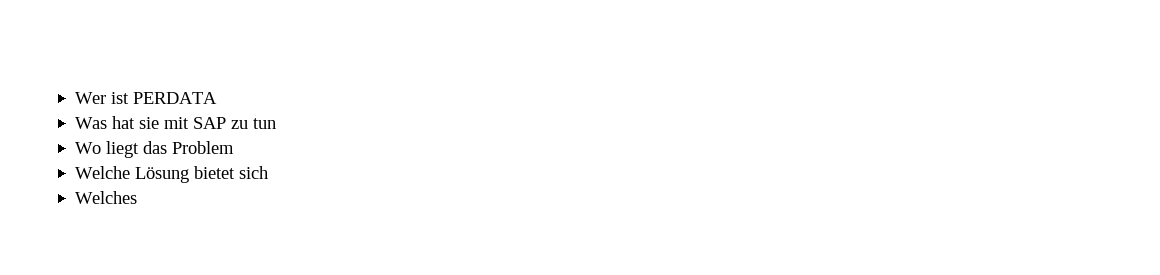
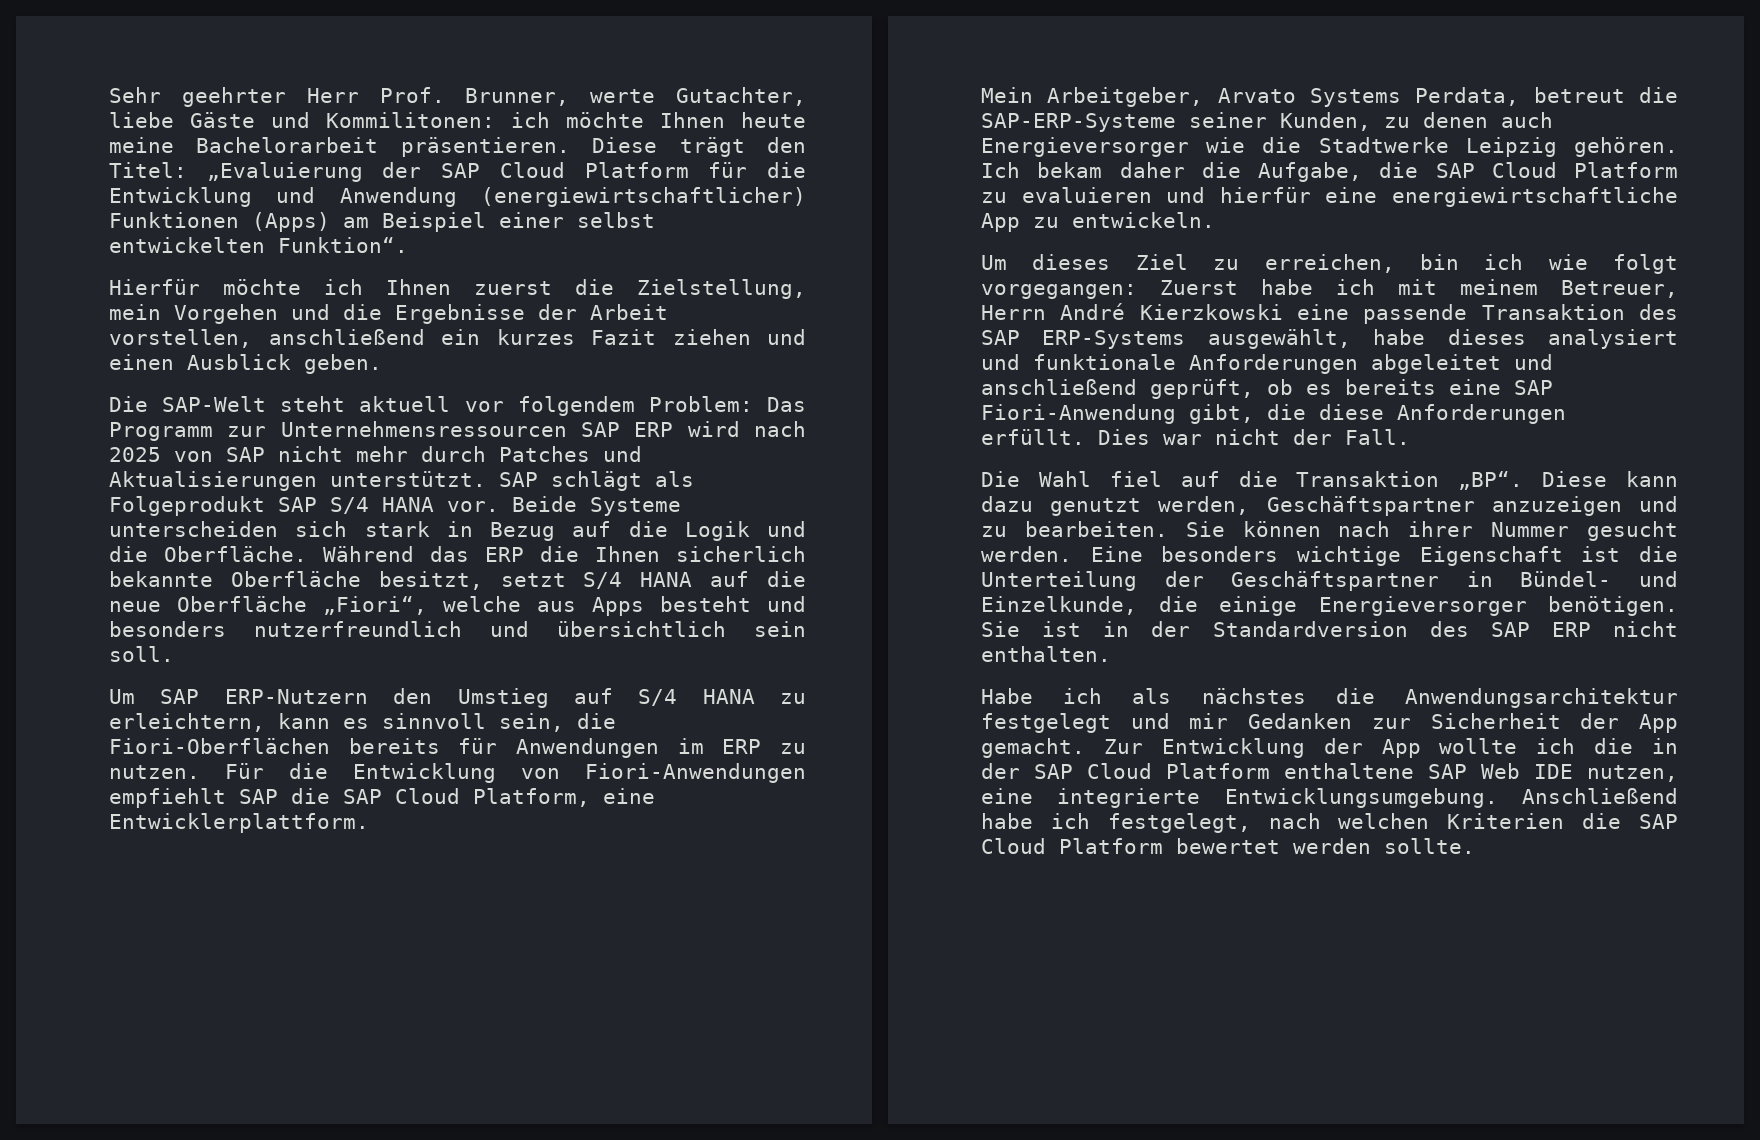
- Wer ist PERDATA
- Was hat sie mit SAP zu tun
- Wo liegt das Problem
- Welche Lösung bietet sich
- Welches
+ Sehr geehrter Herr Prof. Brunner, werte Gutachter, liebe Gäste und Kommilitonen: ich möchte Ihnen heute meine Bachelorarbeit präsentieren. Diese trägt den Titel: „Evaluierung der SAP Cloud Platform für die Entwicklung und Anwendung (energiewirtschaftlicher) Funktionen (Apps) am Beispiel einer selbst entwickelten Funktion“.
+ Hierfür möchte ich Ihnen zuerst die Zielstellung, mein Vorgehen und die Ergebnisse der Arbeit vorstellen, anschließend ein kurzes Fazit ziehen und einen Ausblick geben.
+ Die SAP-Welt steht aktuell vor folgendem Problem: Das Programm zur Unternehmensressourcen SAP ERP wird nach 2025 von SAP nicht mehr durch Patches und Aktualisierungen unterstützt. SAP schlägt als Folgeprodukt SAP S/4 HANA vor. Beide Systeme unterscheiden sich stark in Bezug auf die Logik und die Oberfläche. Während das ERP die Ihnen sicherlich bekannte Oberfläche besitzt, setzt S/4 HANA auf die neue Oberfläche „Fiori“, welche aus Apps besteht und besonders nutzerfreundlich und übersichtlich sein soll.
+ Um SAP ERP-Nutzern den Umstieg auf S/4 HANA zu erleichtern, kann es sinnvoll sein, die Fiori-Oberflächen bereits für Anwendungen im ERP zu nutzen. Für die Entwicklung von Fiori-Anwendungen empfiehlt SAP die SAP Cloud Platform, eine Entwicklerplattform.
+ Mein Arbeitgeber, Arvato Systems Perdata, betreut die SAP-ERP-Systeme seiner Kunden, zu denen auch Energieversorger wie die Stadtwerke Leipzig gehören. Ich bekam daher die Aufgabe, die SAP Cloud Platform zu evaluieren und hierfür eine energiewirtschaftliche App zu entwickeln.
+ Um dieses Ziel zu erreichen, bin ich wie folgt vorgegangen: Zuerst habe ich mit meinem Betreuer, Herrn André Kierzkowski eine passende Transaktion des SAP ERP-Systems ausgewählt, habe dieses analysiert und funktionale Anforderungen abgeleitet und anschließend geprüft, ob es bereits eine SAP Fiori-Anwendung gibt, die diese Anforderungen erfüllt. Dies war nicht der Fall.
+ Die Wahl fiel auf die Transaktion „BP“. Diese kann dazu genutzt werden, Geschäftspartner anzuzeigen und zu bearbeiten. Sie können nach ihrer Nummer gesucht werden. Eine besonders wichtige Eigenschaft ist die Unterteilung der Geschäftspartner in Bündel- und Einzelkunde, die einige Energieversorger benötigen. Sie ist in der Standardversion des SAP ERP nicht enthalten.
+ Habe ich als nächstes die Anwendungsarchitektur festgelegt und mir Gedanken zur Sicherheit der App gemacht. Zur Entwicklung der App wollte ich die in der SAP Cloud Platform enthaltene SAP Web IDE nutzen, eine integrierte Entwicklungsumgebung. Anschließend habe ich festgelegt, nach welchen Kriterien die SAP Cloud Platform bewertet werden sollte.

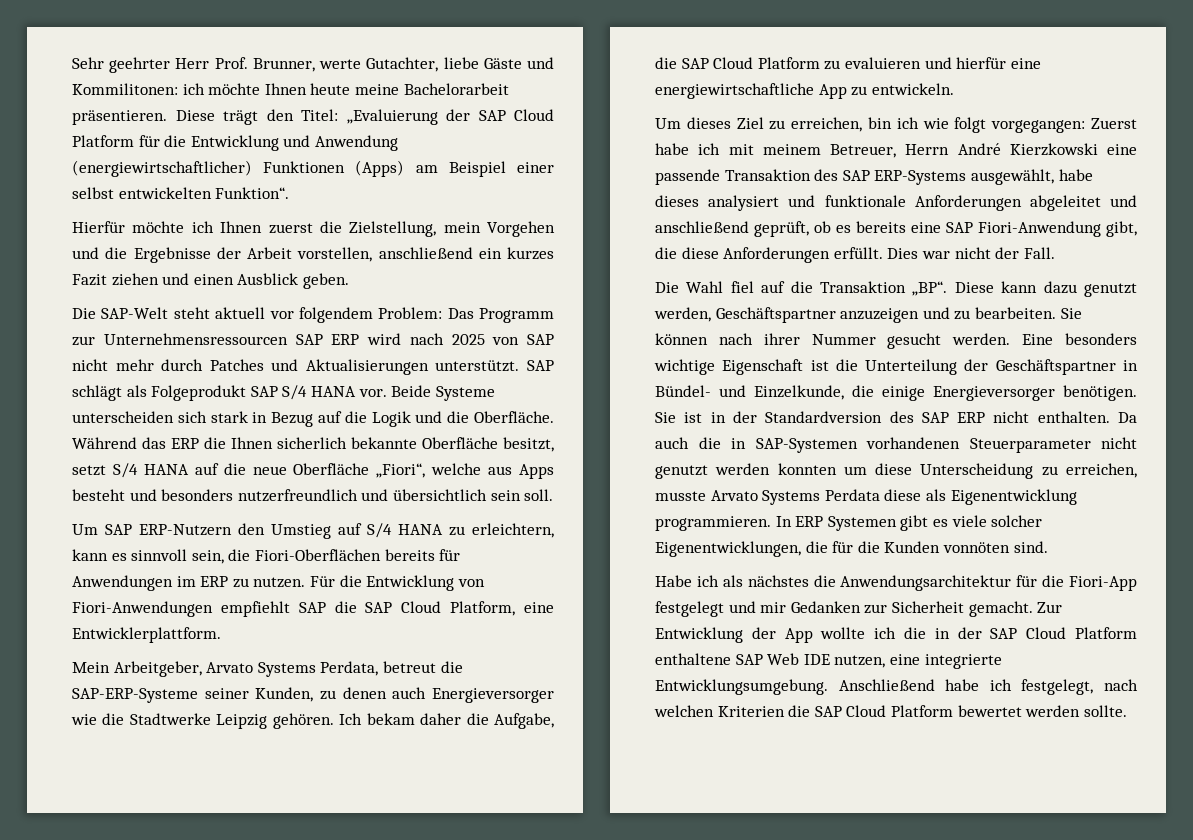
+ Da auch die in SAP-Systemen vorhandenen Steuerparameter nicht genutzt werden konnten um diese Unterscheidung zu erreichen, musste Arvato Systems Perdata diese als Eigenentwicklung programmieren. In ERP Systemen gibt es viele solcher Eigenentwicklungen, die für die Kunden vonnöten sind.
- Habe ich als nächstes die Anwendungsarchitektur festgelegt und mir Gedanken zur Sicherheit der App gemacht.
+ Habe ich als nächstes die Anwendungsarchitektur für die Fiori-App festgelegt und mir Gedanken zur Sicherheit gemacht.

